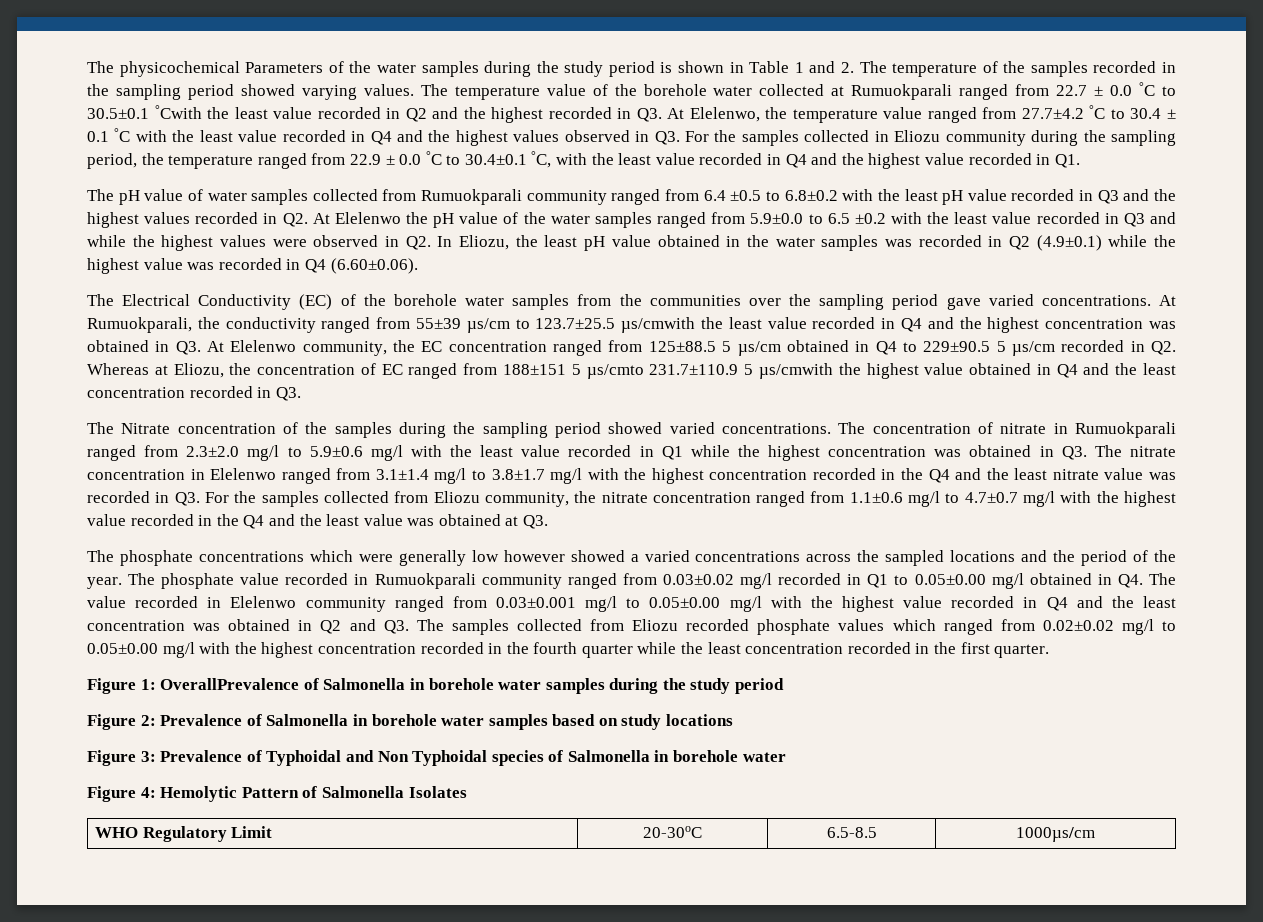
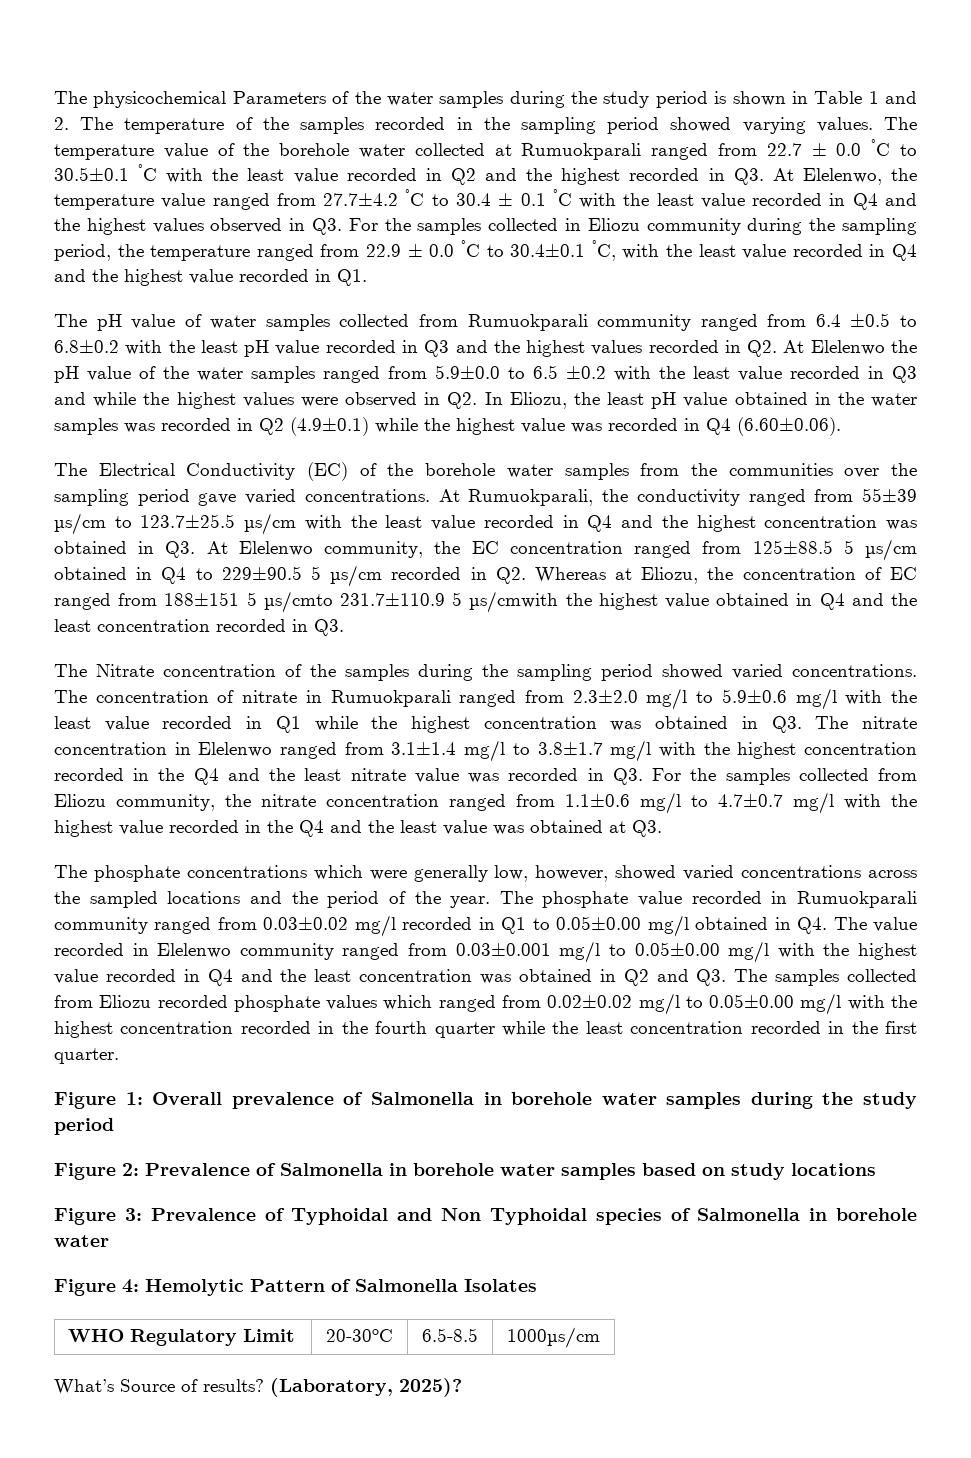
- The temperature value of the borehole water collected at Rumuokparali ranged from 22.7 ± 0.0 °C to 30.5±0.1 °Cwith the least value recorded in Q2 and the highest recorded in Q3. At Elelenwo, the temperature value ranged from 27.7±4.2 °C to 30.4 ± 0.1 °C with the least value recorded in Q4 and the highest values observed in Q3. For the samples collected in Eliozu community during the sampling period, the temperature ranged from 22.9 ± 0.0 °C to 30.4±0.1 °C, with the least value recorded in Q4 and the highest value recorded in Q1.
+ The temperature value of the borehole water collected at Rumuokparali ranged from 22.7 ± 0.0 °C to 30.5±0.1 °C with the least value recorded in Q2 and the highest recorded in Q3. At Elelenwo, the temperature value ranged from 27.7±4.2 °C to 30.4 ± 0.1 °C with the least value recorded in Q4 and the highest values observed in Q3. For the samples collected in Eliozu community during the sampling period, the temperature ranged from 22.9 ± 0.0 °C to 30.4±0.1 °C, with the least value recorded in Q4 and the highest value recorded in Q1.
- At Rumuokparali, the conductivity ranged from 55±39 µs/cm to 123.7±25.5 µs/cmwith the least value recorded in Q4 and the highest concentration was obtained in Q3. At Elelenwo community, the EC concentration ranged from 125±88.5 5 µs/cm obtained in Q4 to 229±90.5 5 µs/cm recorded in Q2. Whereas at Eliozu, the concentration of EC ranged from 188±151 5 µs/cmto 231.7±110.9 5 µs/cmwith the highest value obtained in Q4 and the least concentration recorded in Q3.
+ At Rumuokparali, the conductivity ranged from 55±39 µs/cm to 123.7±25.5 µs/cm with the least value recorded in Q4 and the highest concentration was obtained in Q3. At Elelenwo community, the EC concentration ranged from 125±88.5 5 µs/cm obtained in Q4 to 229±90.5 5 µs/cm recorded in Q2. Whereas at Eliozu, the concentration of EC ranged from 188±151 5 µs/cmto 231.7±110.9 5 µs/cmwith the highest value obtained in Q4 and the least concentration recorded in Q3.
- The phosphate concentrations which were generally low however showed a varied concentrations across the sampled locations and the period of the year.
+ The phosphate concentrations which were generally low, however, showed varied concentrations across the sampled locations and the period of the year.
- Figure 1: OverallPrevalence of Salmonella in borehole water samples during the study period
+ Figure 1: Overall prevalence of Salmonella in borehole water samples during the study period
+ What’s Source of results? (Laboratory, 2025)?

